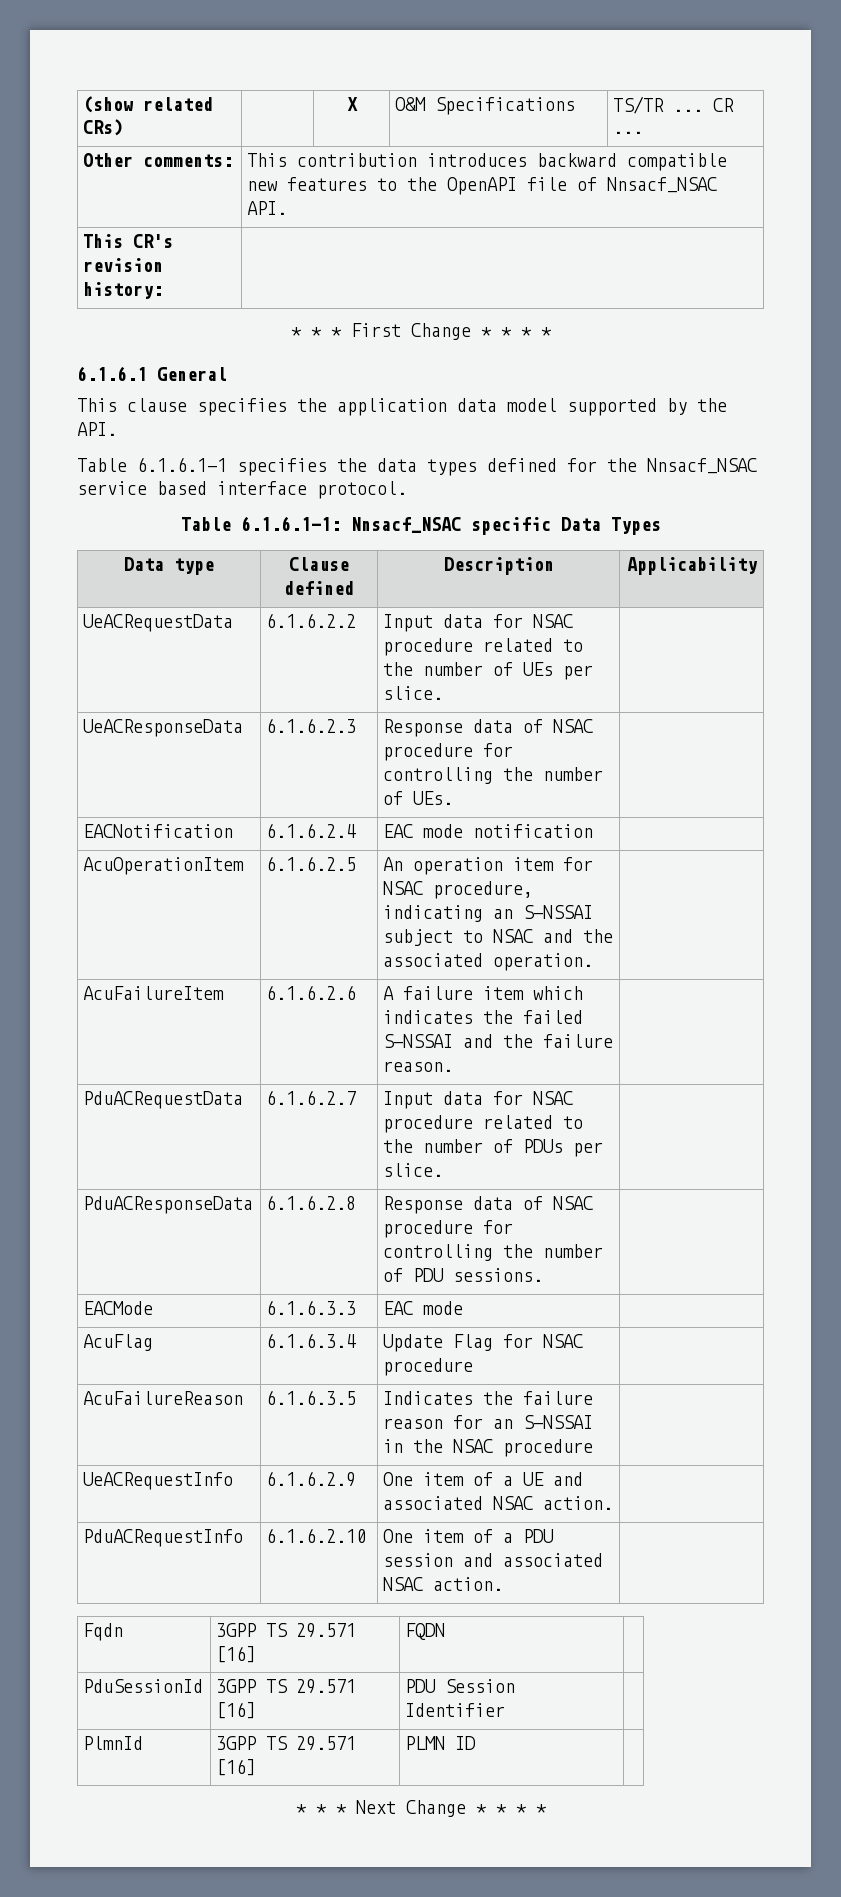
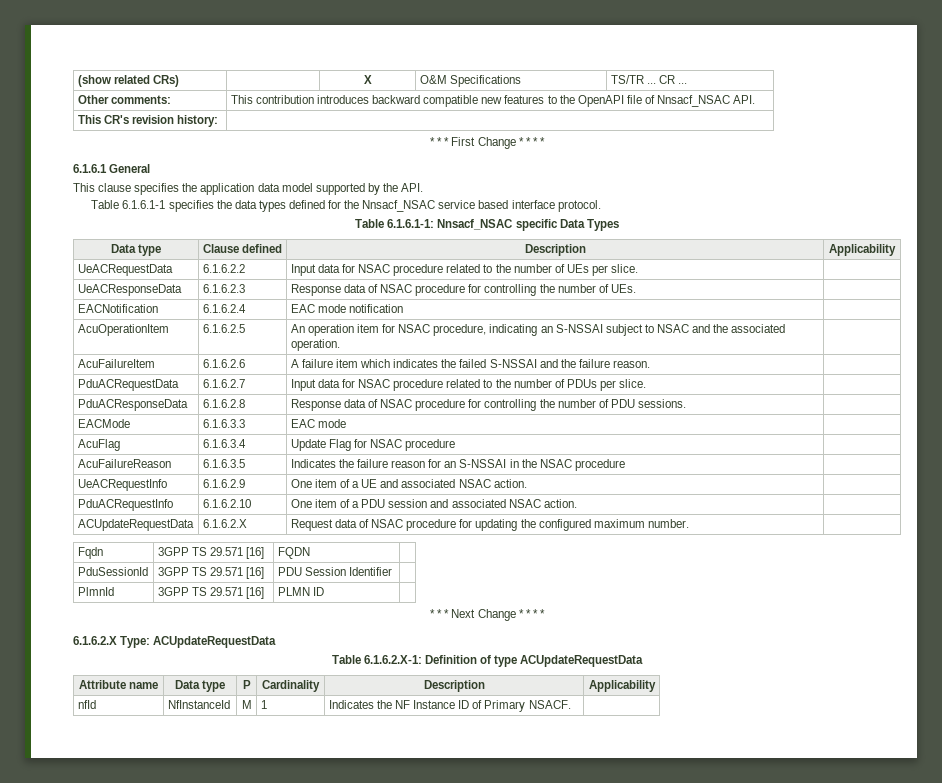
+ ACUpdateRequestData | 6.1.6.2.X | Request data of NSAC procedure for updating the configured maximum number. |
+ 6.1.6.2.X Type: ACUpdateRequestData
+ Table 6.1.6.2.X-1: Definition of type ACUpdateRequestData
+ Attribute name | Data type | P | Cardinality | Description | Applicability
+ nfId | NfInstanceId | M | 1 | Indicates the NF Instance ID of Primary NSACF. |

